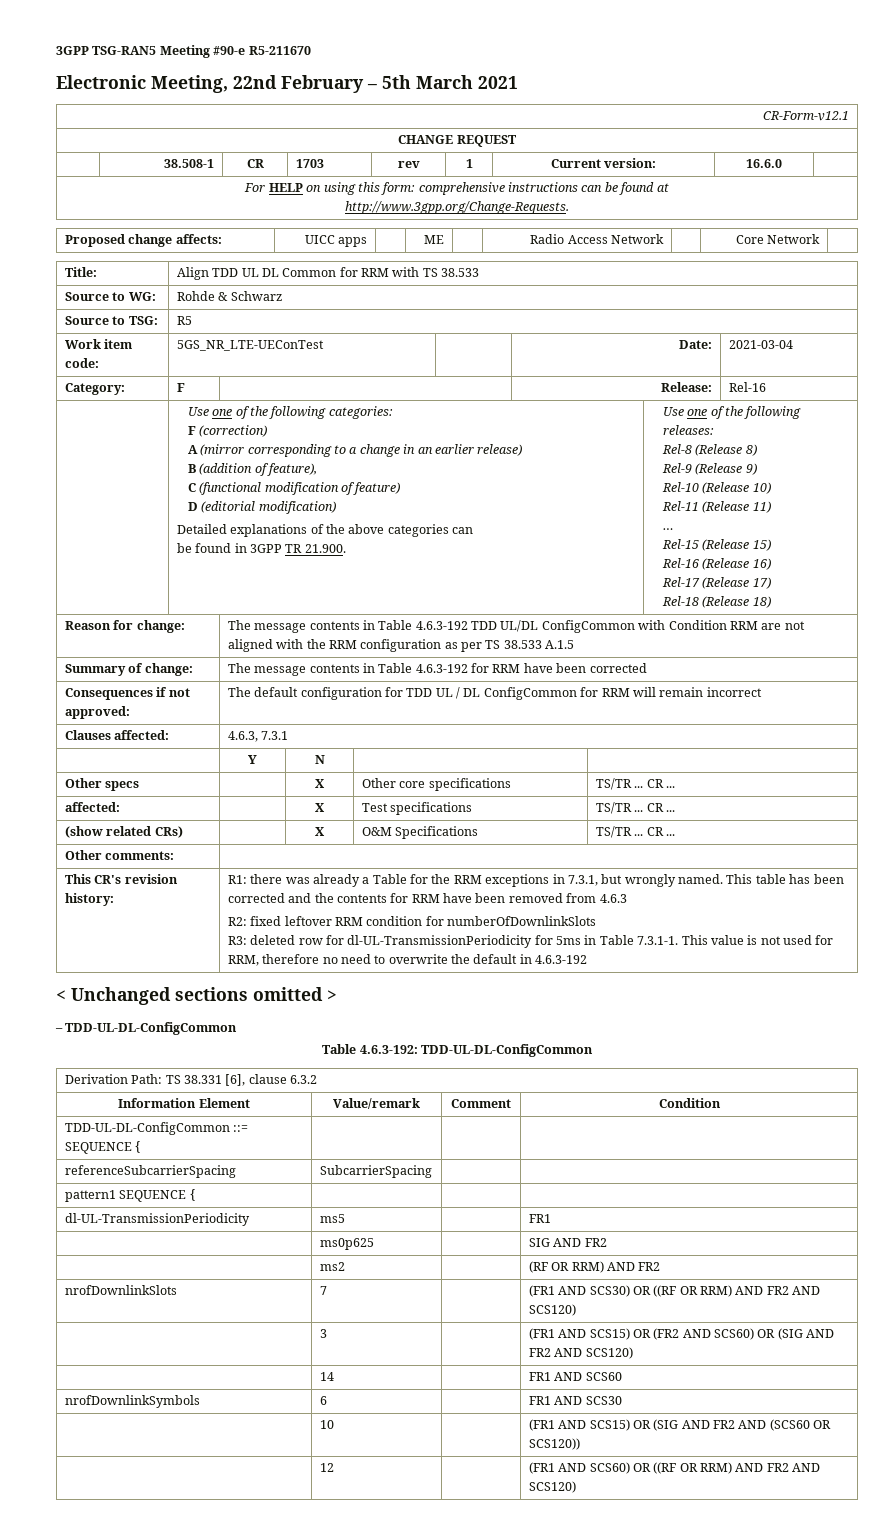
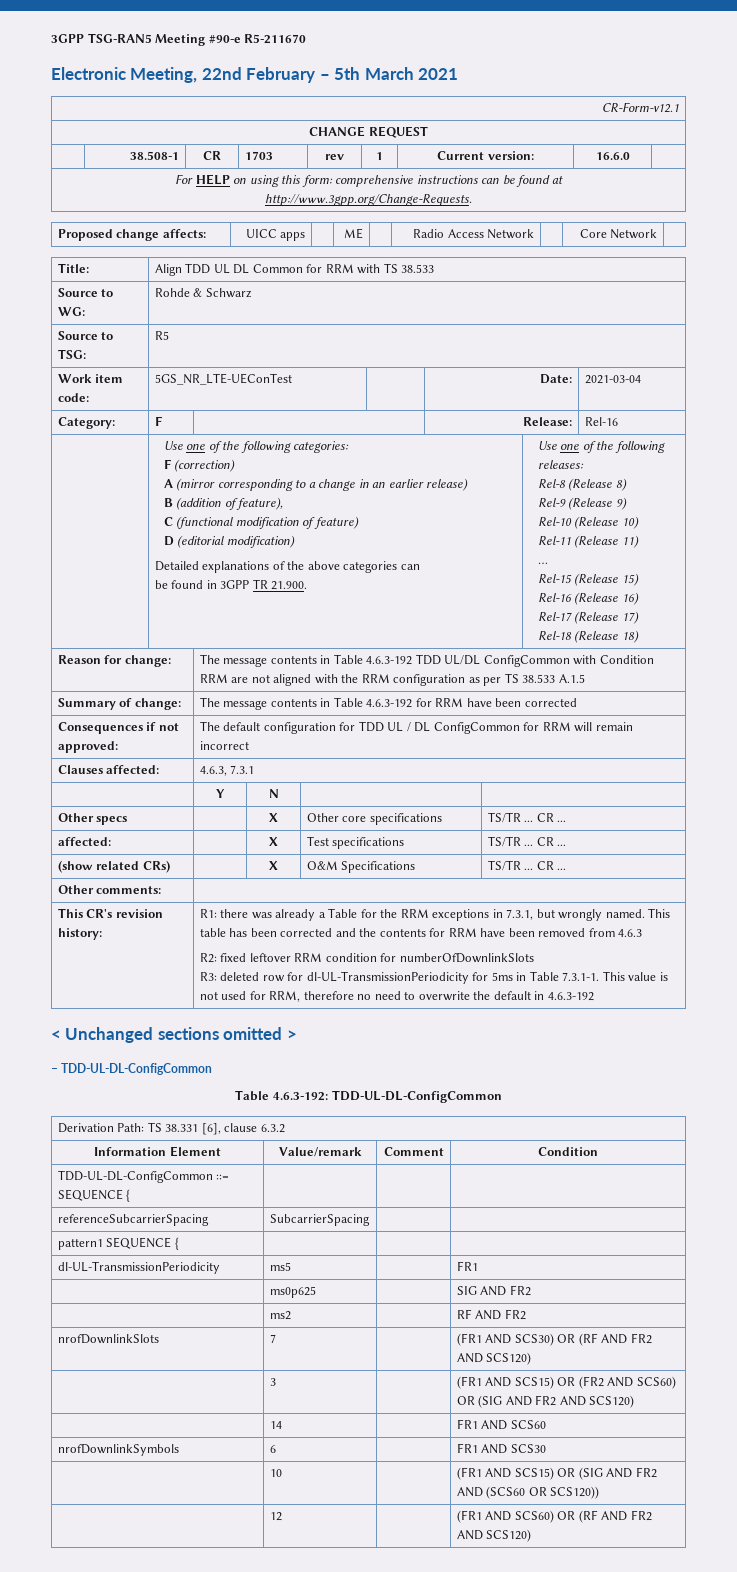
- | ms2 | | (RF OR RRM) AND FR2
+ | ms2 | | RF AND FR2
- nrofDownlinkSlots | 7 | | (FR1 AND SCS30) OR ((RF OR RRM) AND FR2 AND SCS120)
+ nrofDownlinkSlots | 7 | | (FR1 AND SCS30) OR (RF AND FR2 AND SCS120)
- | 12 | | (FR1 AND SCS60) OR ((RF OR RRM) AND FR2 AND SCS120)
+ | 12 | | (FR1 AND SCS60) OR (RF AND FR2 AND SCS120)

